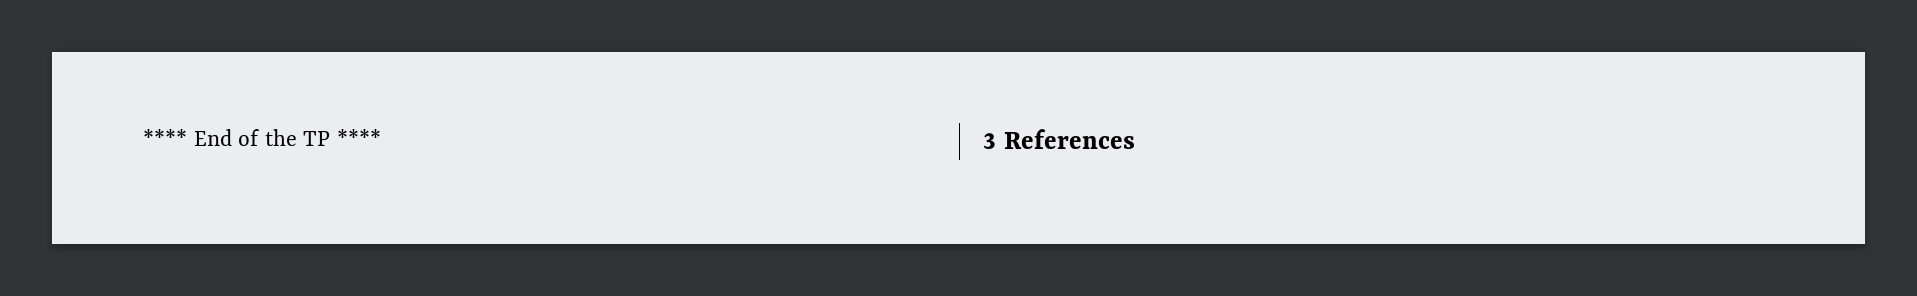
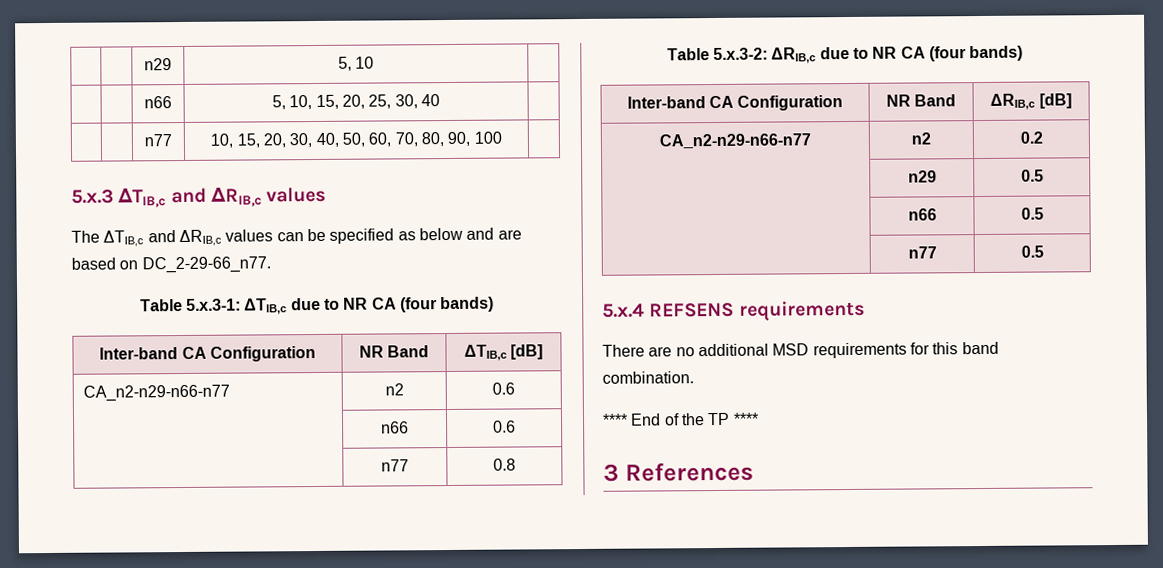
+ | | n29 | 5, 10 |
+ | | n66 | 5, 10, 15, 20, 25, 30, 40 |
+ | | n77 | 10, 15, 20, 30, 40, 50, 60, 70, 80, 90, 100 |
+ 5.x.3 ∆TIB,c and ∆RIB,c values
+ The ΔTIB,c and ΔRIB,c values can be specified as below and are based on DC_2-29-66_n77.
+ Table 5.x.3-1: ΔTIB,c due to NR CA (four bands)
+ Inter-band CA Configuration | NR Band | ΔTIB,c [dB]
+ CA_n2-n29-n66-n77 | n2 | 0.6
+ | n66 | 0.6
+ | n77 | 0.8
+ Table 5.x.3-2: ΔRIB,c due to NR CA (four bands)
+ Inter-band CA Configuration | NR Band | ΔRIB,c [dB]
+ CA_n2-n29-n66-n77 | n2 | 0.2
+ | n29 | 0.5
+ | n66 | 0.5
+ | n77 | 0.5
+ 5.x.4 REFSENS requirements
+ There are no additional MSD requirements for this band combination.

